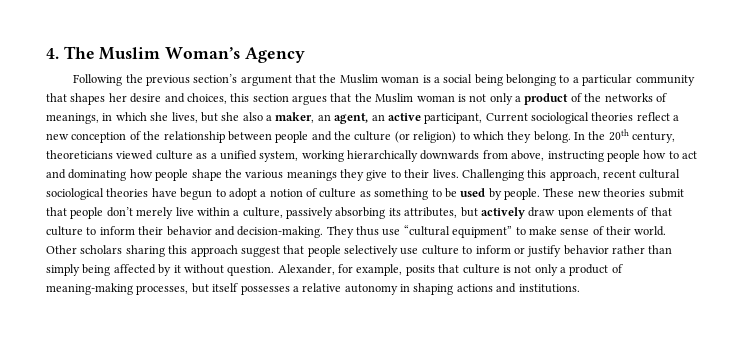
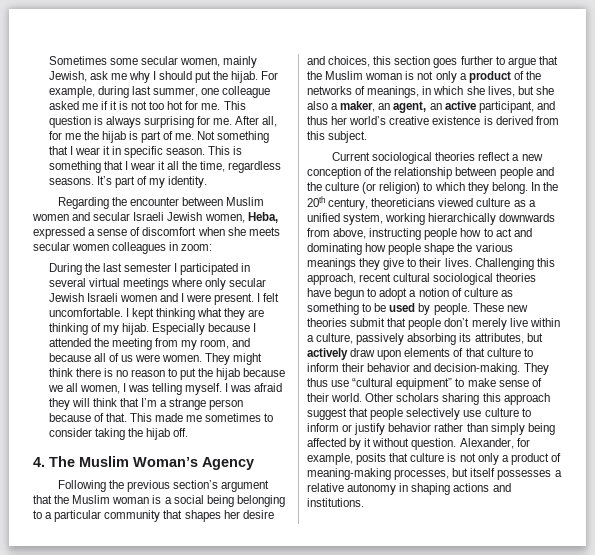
+ Sometimes some secular women, mainly Jewish, ask me why I should put the hijab. For example, during last summer, one colleague asked me if it is not too hot for me. This question is always surprising for me. After all, for me the hijab is part of me. Not something that I wear it in specific season. This is something that I wear it all the time, regardless seasons. It’s part of my identity.
+ Regarding the encounter between Muslim women and secular Israeli Jewish women, Heba, expressed a sense of discomfort when she meets secular women colleagues in zoom:
+ During the last semester I participated in several virtual meetings where only secular Jewish Israeli women and I were present. I felt uncomfortable. I kept thinking what they are thinking of my hijab. Especially because I attended the meeting from my room, and because all of us were women. They might think there is no reason to put the hijab because we all women, I was telling myself. I was afraid they will think that I’m a strange person because of that. This made me sometimes to consider taking the hijab off.
- Following the previous section’s argument that the Muslim woman is a social being belonging to a particular community that shapes her desire and choices, this section argues that the Muslim woman is not only a product of the networks of meanings, in which she lives, but she also a maker, an agent, an active participant, Current sociological theories reflect a new conception of the relationship between people and the culture (or religion) to which they belong.
+ Following the previous section’s argument that the Muslim woman is a social being belonging to a particular community that shapes her desire and choices, this section goes further to argue that the Muslim woman is not only a product of the networks of meanings, in which she lives, but she also a maker, an agent, an active participant, and thus her world’s creative existence is derived from this subject.
+ Current sociological theories reflect a new conception of the relationship between people and the culture (or religion) to which they belong.

